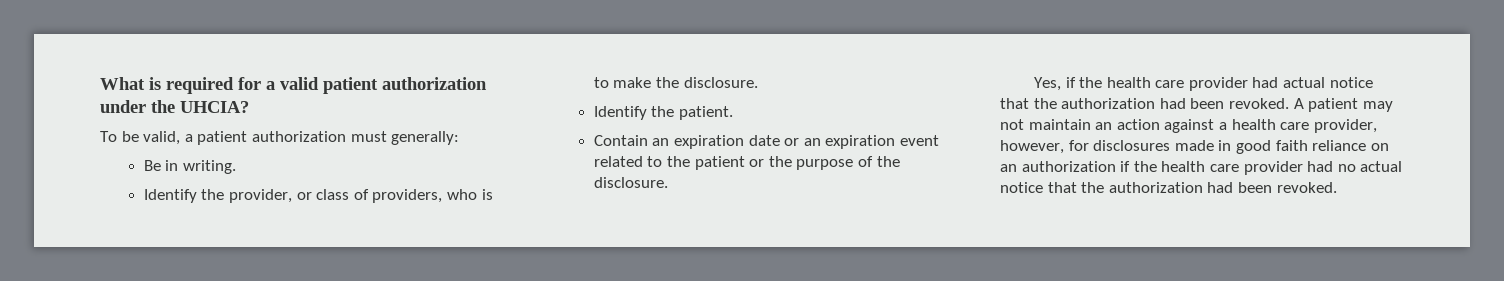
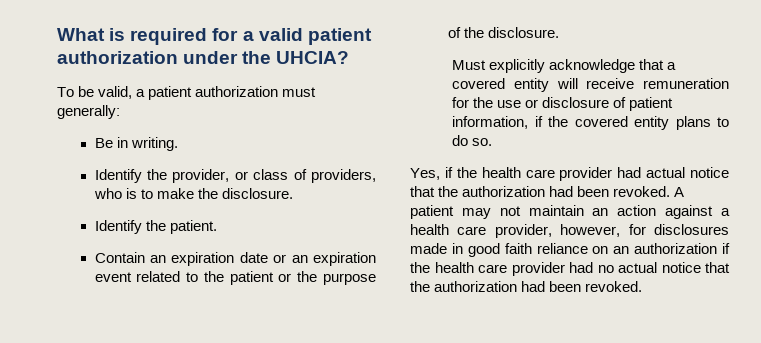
+ Must explicitly acknowledge that a covered entity will receive remuneration for the use or disclosure of patient information, if the covered entity plans to do so.

